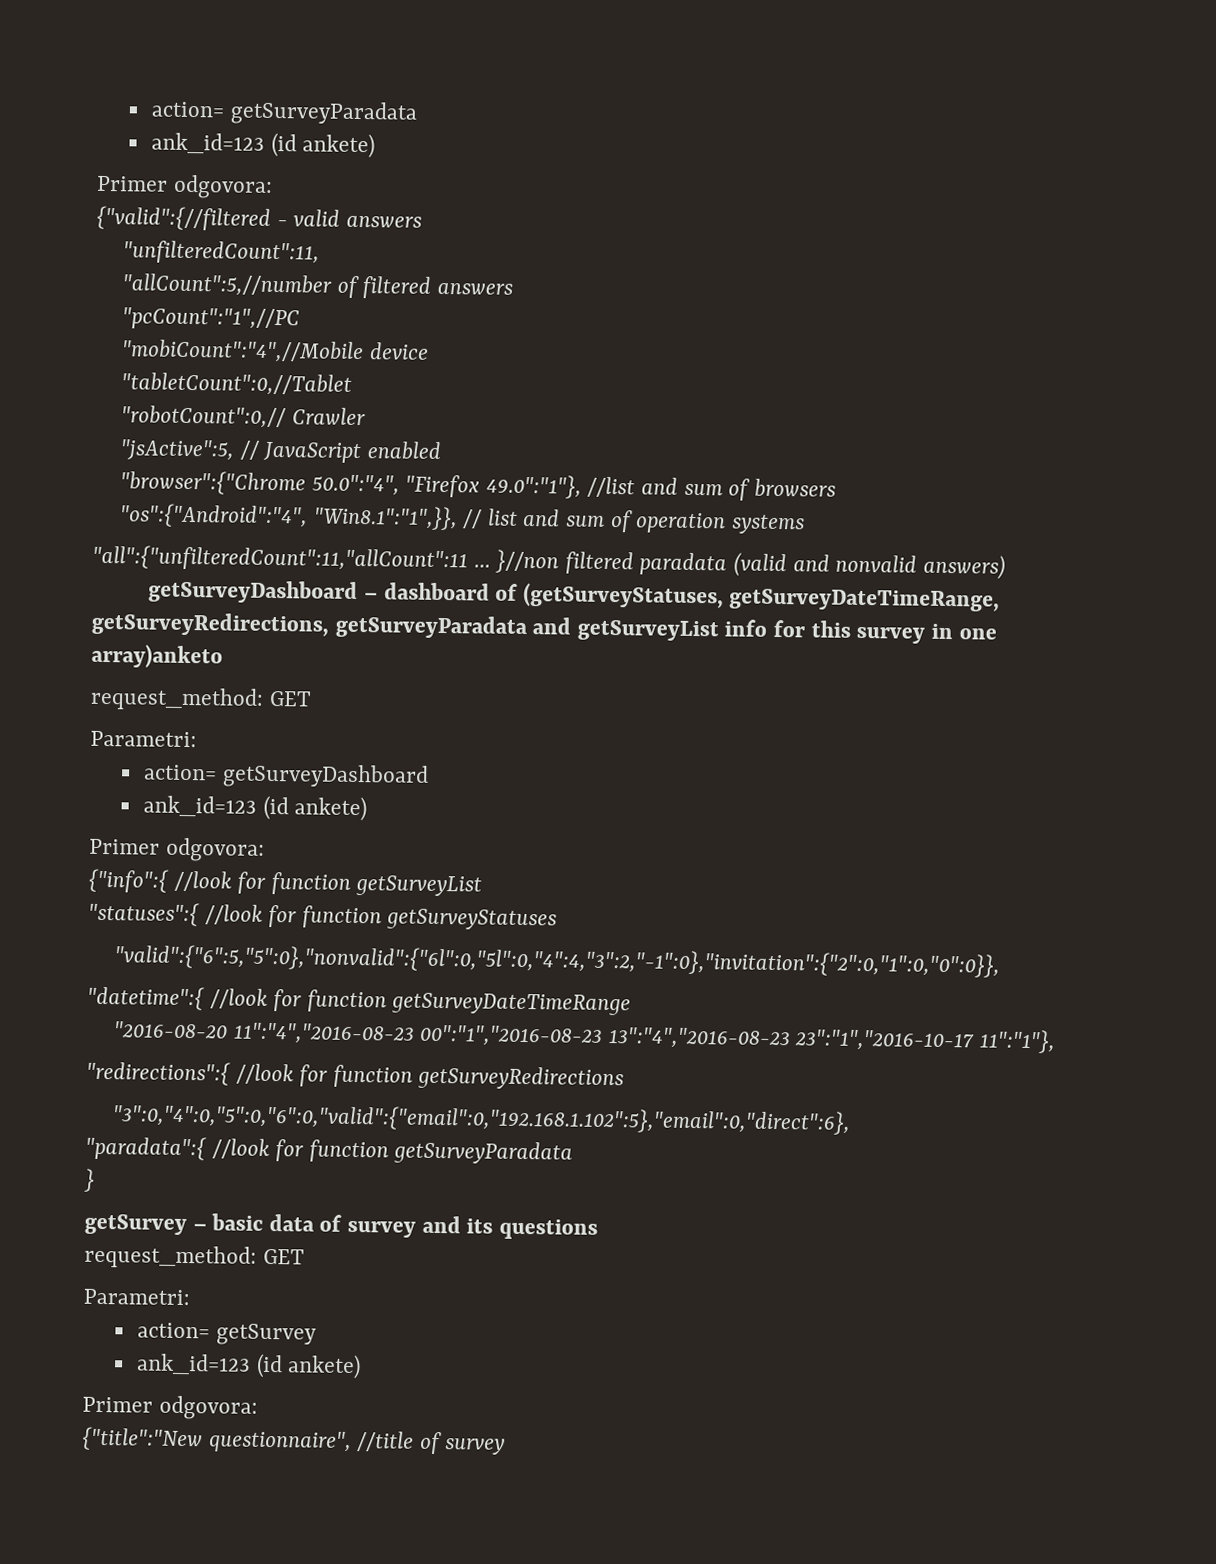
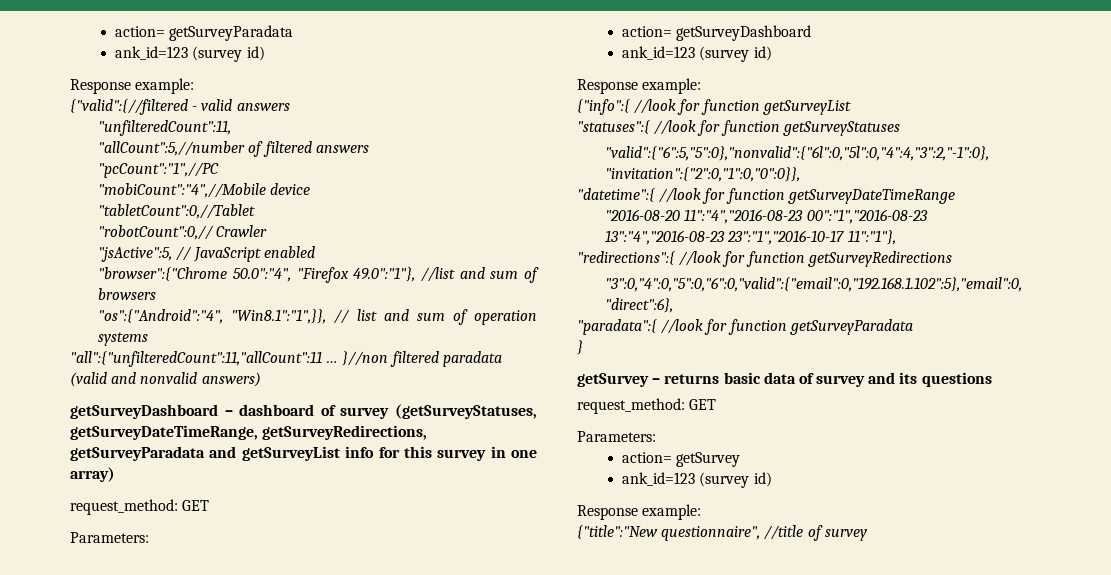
  action= getSurveyParadata
- ank_id=123 (id ankete)
- Primer odgovora:
+ ank_id=123 (survey id)
+ Response example:
- getSurveyDashboard – dashboard of (getSurveyStatuses, getSurveyDateTimeRange, getSurveyRedirections, getSurveyParadata and getSurveyList info for this survey in one array)anketo
+ getSurveyDashboard – dashboard of survey (getSurveyStatuses, getSurveyDateTimeRange, getSurveyRedirections, getSurveyParadata and getSurveyList info for this survey in one array)
  request_method: GET
- Parametri:
+ Parameters:
  action= getSurveyDashboard
- ank_id=123 (id ankete)
- Primer odgovora:
+ ank_id=123 (survey id)
+ Response example:
- getSurvey – basic data of survey and its questions
+ getSurvey – returns basic data of survey and its questions
  request_method: GET
- Parametri:
+ Parameters:
  action= getSurvey
- ank_id=123 (id ankete)
- Primer odgovora:
+ ank_id=123 (survey id)
+ Response example:

